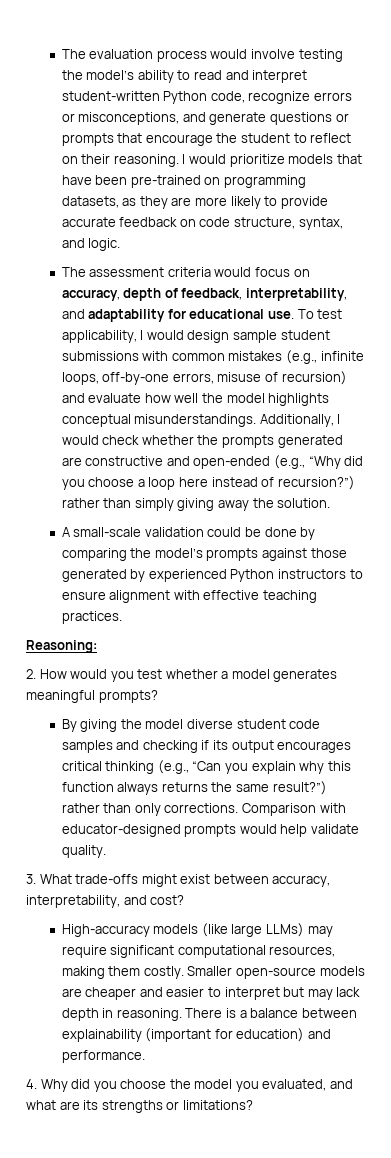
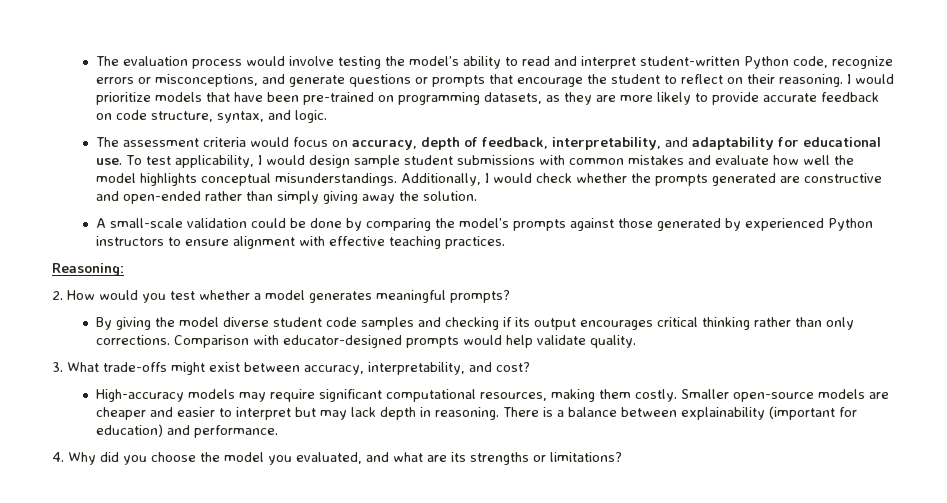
- To test applicability, I would design sample student submissions with common mistakes (e.g., infinite loops, off-by-one errors, misuse of recursion) and evaluate how well the model highlights conceptual misunderstandings.
+ To test applicability, I would design sample student submissions with common mistakes and evaluate how well the model highlights conceptual misunderstandings.
- Additionally, I would check whether the prompts generated are constructive and open-ended (e.g., “Why did you choose a loop here instead of recursion?”) rather than simply giving away the solution.
+ Additionally, I would check whether the prompts generated are constructive and open-ended rather than simply giving away the solution.
- By giving the model diverse student code samples and checking if its output encourages critical thinking (e.g., “Can you explain why this function always returns the same result?”) rather than only corrections.
+ By giving the model diverse student code samples and checking if its output encourages critical thinking rather than only corrections.
- High-accuracy models (like large LLMs) may require significant computational resources, making them costly.
+ High-accuracy models may require significant computational resources, making them costly.

